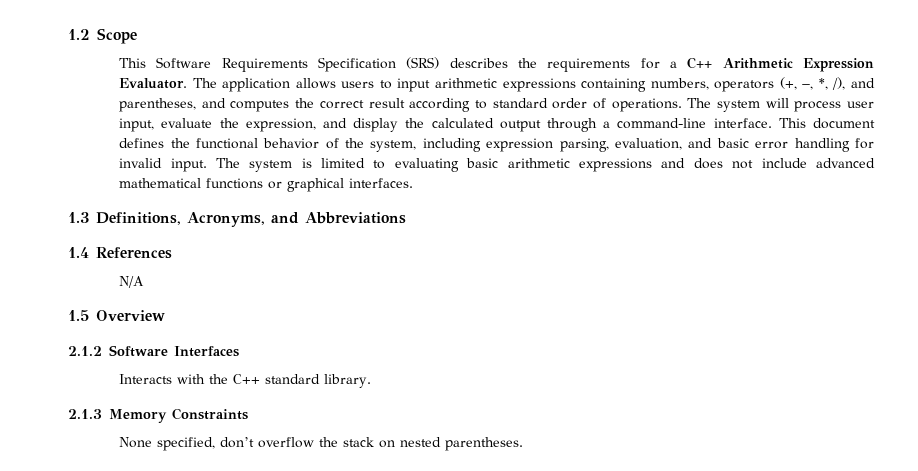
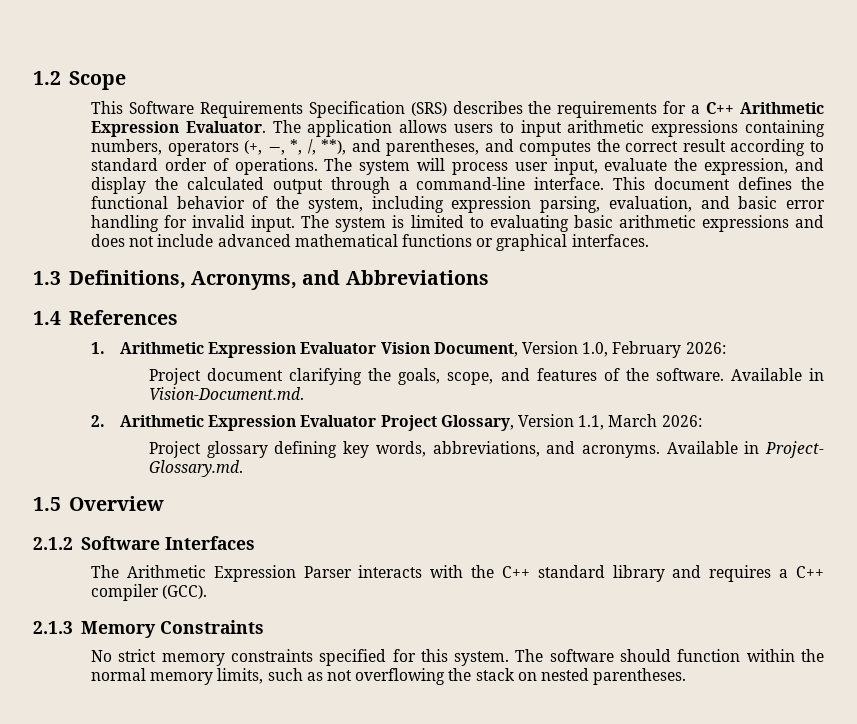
- The application allows users to input arithmetic expressions containing numbers, operators (+, −, *, /), and parentheses, and computes the correct result according to standard order of operations.
+ The application allows users to input arithmetic expressions containing numbers, operators (+, −, *, /, **), and parentheses, and computes the correct result according to standard order of operations.
- N/A
+ 1. Arithmetic Expression Evaluator Vision Document, Version 1.0, February 2026:
+ Project document clarifying the goals, scope, and features of the software. Available in Vision-Document.md.
+ 2. Arithmetic Expression Evaluator Project Glossary, Version 1.1, March 2026:
+ Project glossary defining key words, abbreviations, and acronyms. Available in Project- Glossary.md.
- Interacts with the C++ standard library.
+ The Arithmetic Expression Parser interacts with the C++ standard library and requires a C++ compiler (GCC).
  2.1.3 Memory Constraints
- None specified, don’t overflow the stack on nested parentheses.
+ No strict memory constraints specified for this system. The software should function within the normal memory limits, such as not overflowing the stack on nested parentheses.

